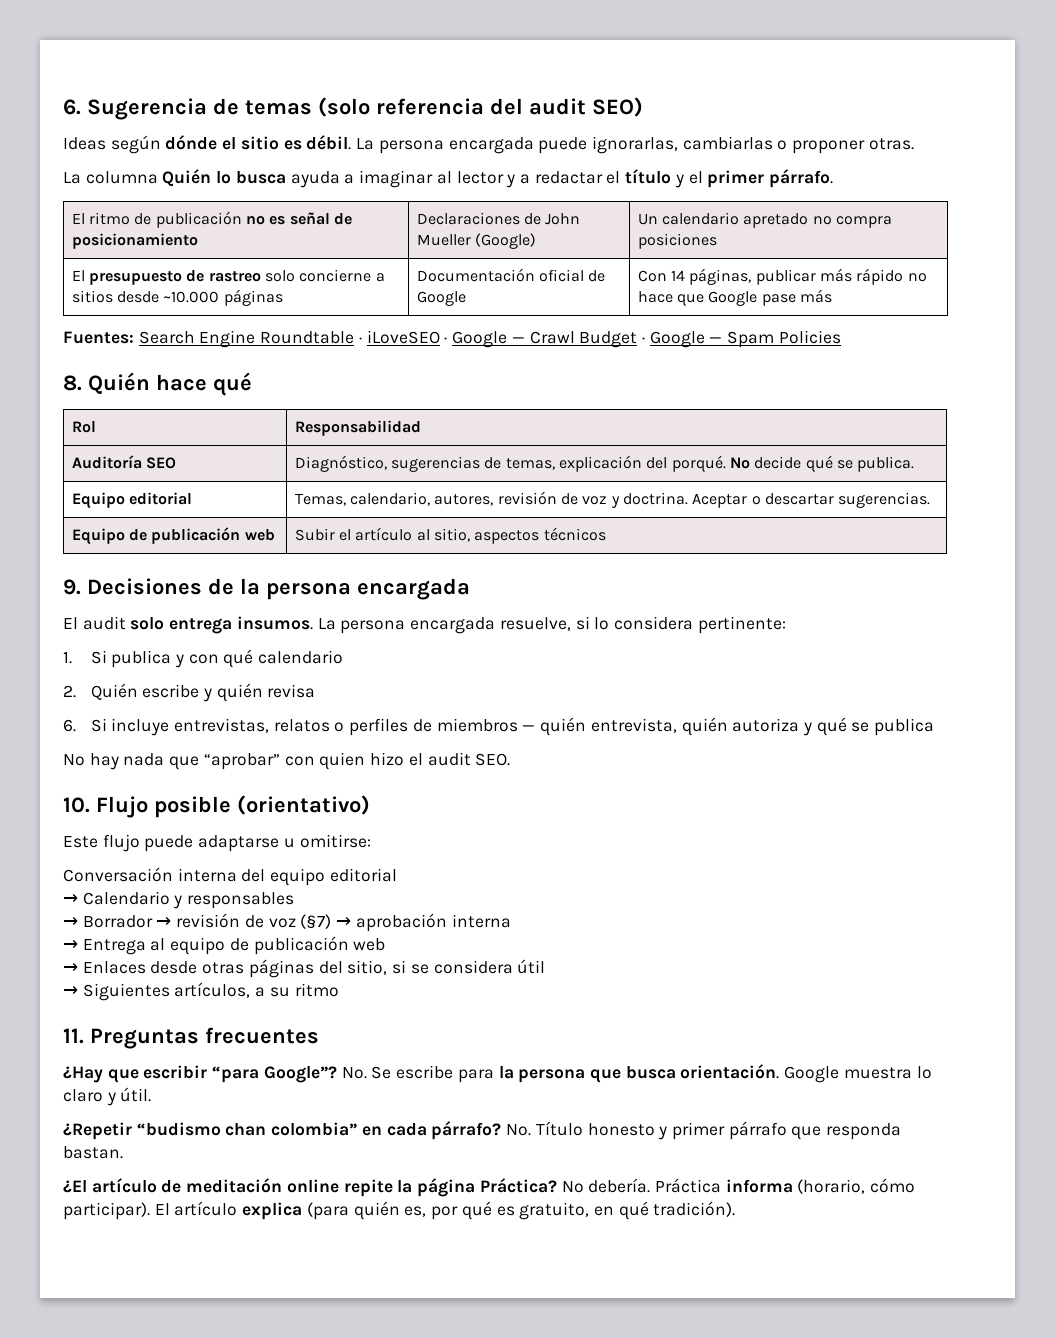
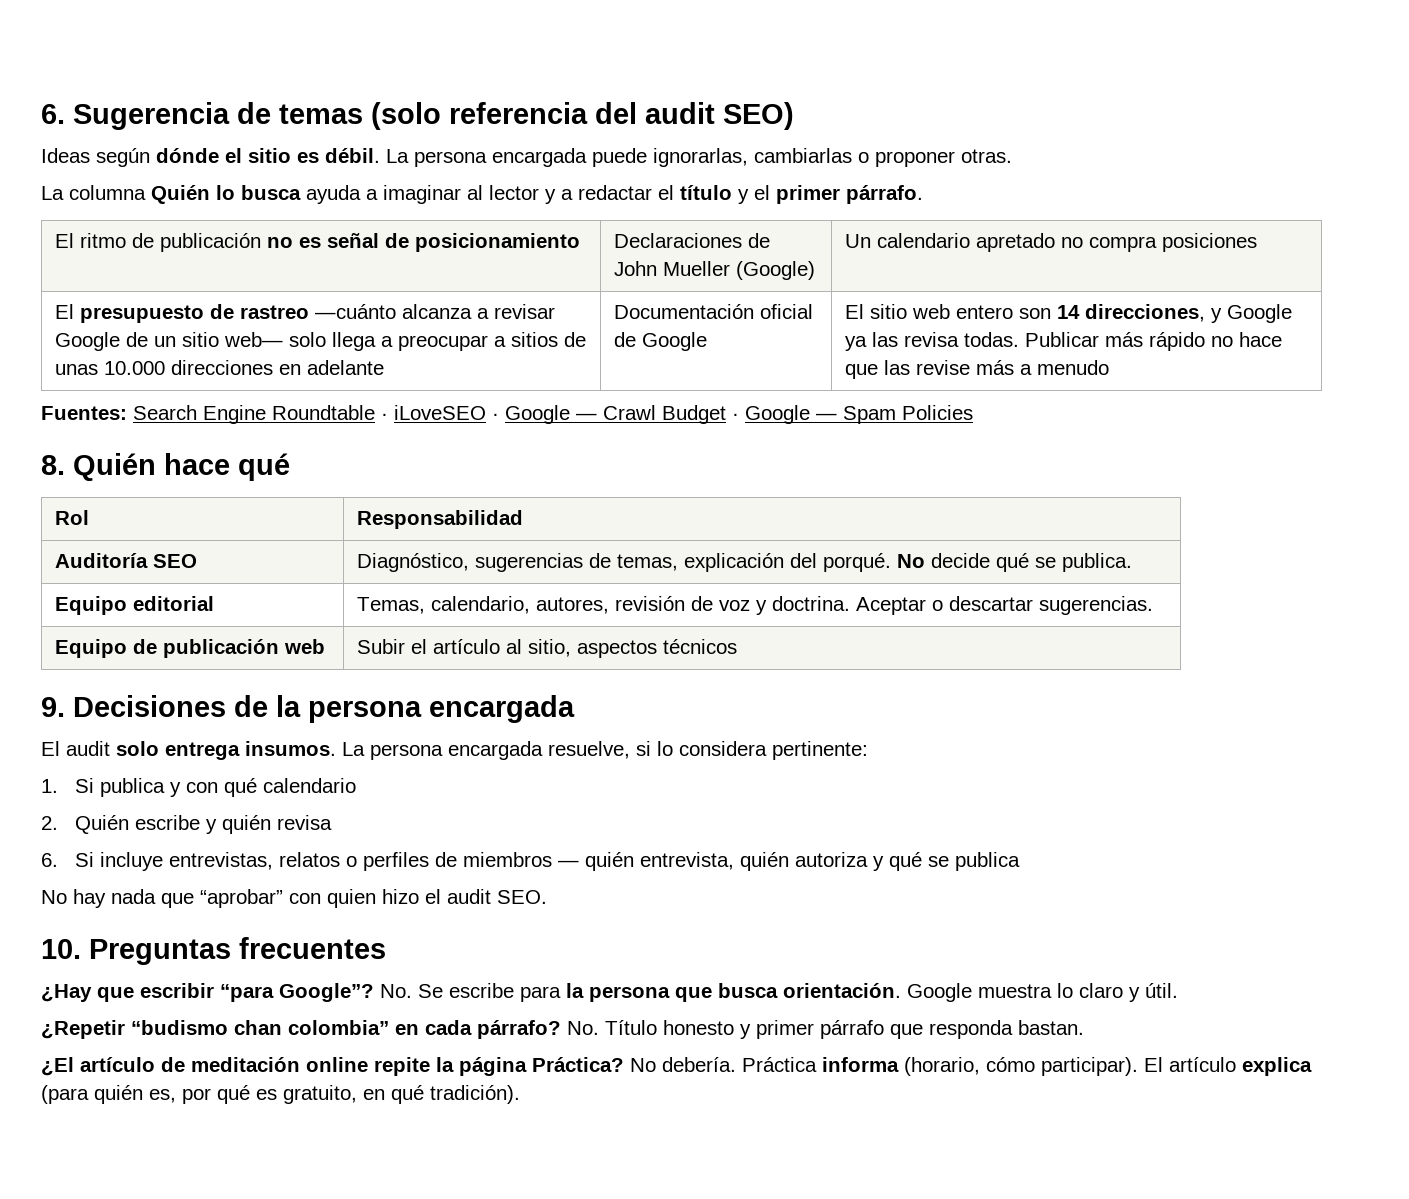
- El presupuesto de rastreo solo concierne a sitios desde ~10.000 páginas | Documentación oficial de Google | Con 14 páginas, publicar más rápido no hace que Google pase más
+ El presupuesto de rastreo —cuánto alcanza a revisar Google de un sitio web— solo llega a preocupar a sitios de unas 10.000 direcciones en adelante | Documentación oficial de Google | El sitio web entero son 14 direcciones, y Google ya las revisa todas. Publicar más rápido no hace que las revise más a menudo
- 10. Flujo posible (orientativo)
- Este flujo puede adaptarse u omitirse:
- Conversación interna del equipo editorial
- → Calendario y responsables
- → Borrador → revisión de voz (§7) → aprobación interna
- → Entrega al equipo de publicación web
- → Enlaces desde otras páginas del sitio, si se considera útil
- → Siguientes artículos, a su ritmo
- 11. Preguntas frecuentes
+ 10. Preguntas frecuentes

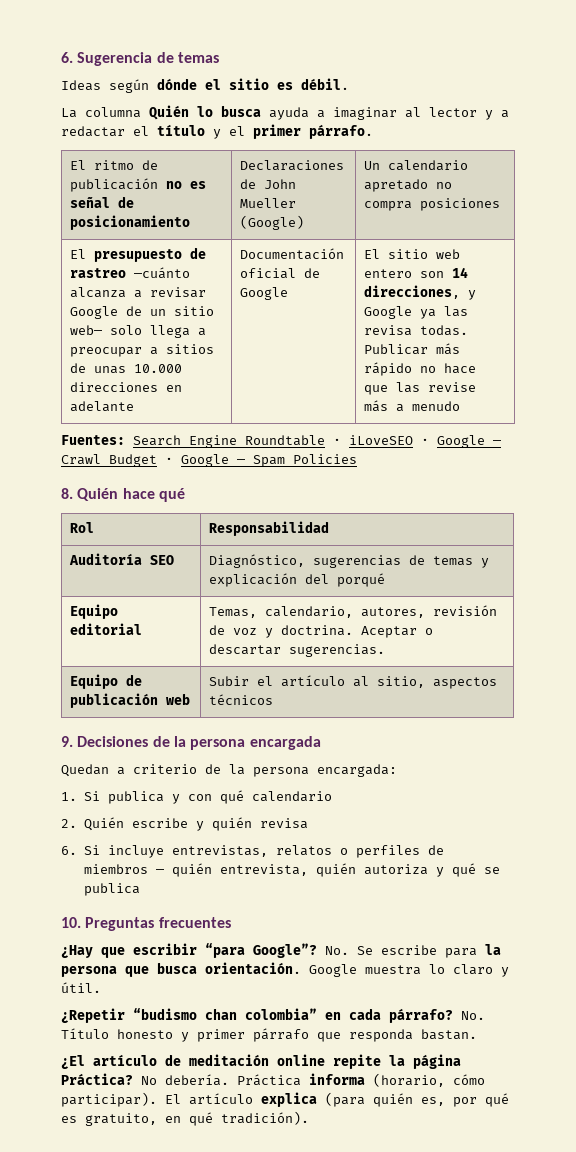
- 6. Sugerencia de temas (solo referencia del audit SEO)
+ 6. Sugerencia de temas
- La persona encargada puede ignorarlas, cambiarlas o proponer otras.
- Auditoría SEO | Diagnóstico, sugerencias de temas, explicación del porqué. No decide qué se publica.
+ Auditoría SEO | Diagnóstico, sugerencias de temas y explicación del porqué
- El audit solo entrega insumos. La persona encargada resuelve, si lo considera pertinente:
+ Quedan a criterio de la persona encargada:
- No hay nada que “aprobar” con quien hizo el audit SEO.

